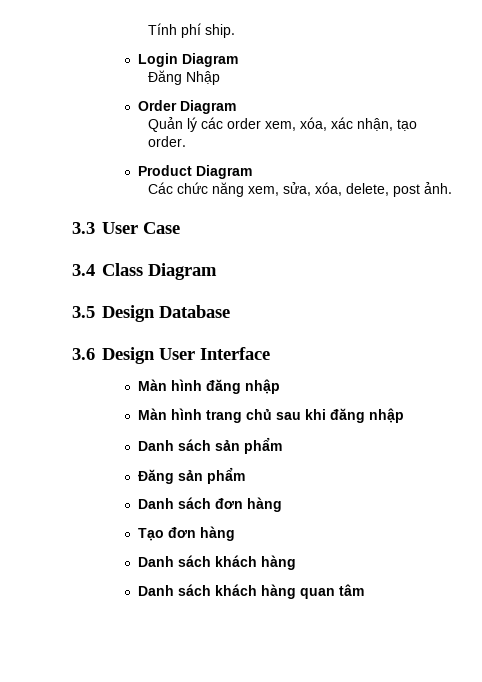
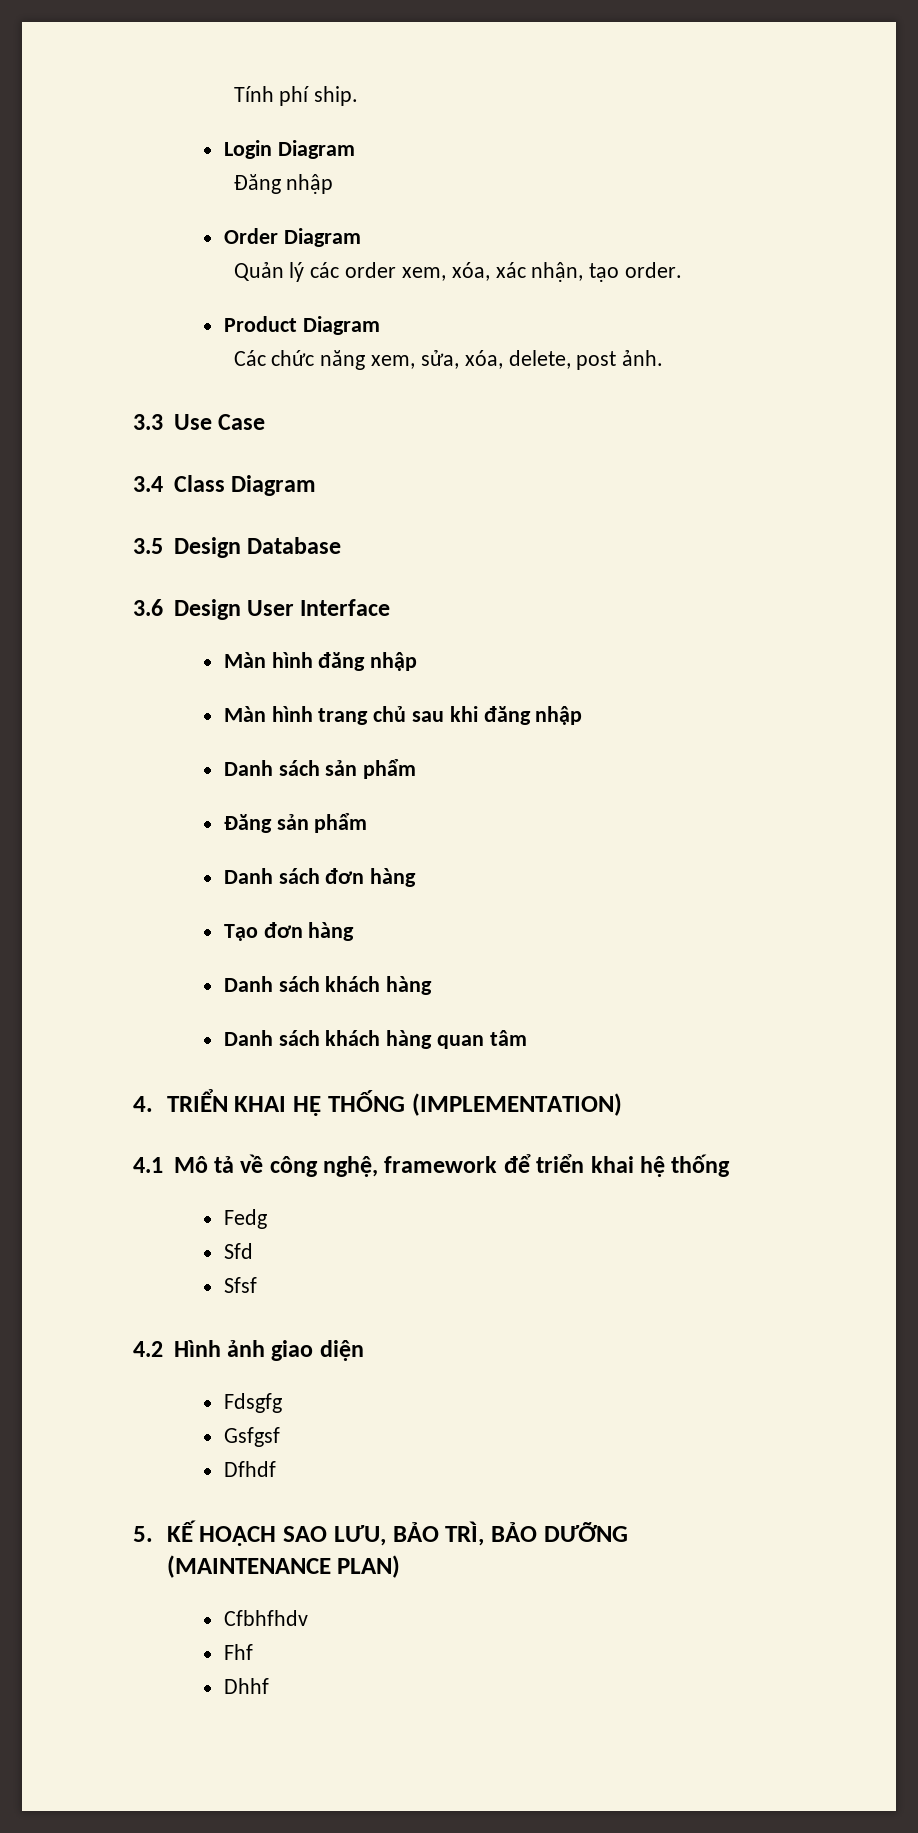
- Đăng Nhập
+ Đăng nhập
- 3.3 User Case
+ 3.3 Use Case
+ 4. TRIỂN KHAI HỆ THỐNG (IMPLEMENTATION)
+ 4.1 Mô tả về công nghệ, framework để triển khai hệ thống
+ Fedg
+ Sfd
+ Sfsf
+ 4.2 Hình ảnh giao diện
+ Fdsgfg
+ Gsfgsf
+ Dfhdf
+ 5. KẾ HOẠCH SAO LƯU, BẢO TRÌ, BẢO DƯỠNG (MAINTENANCE PLAN)
+ Cfbhfhdv
+ Fhf
+ Dhhf

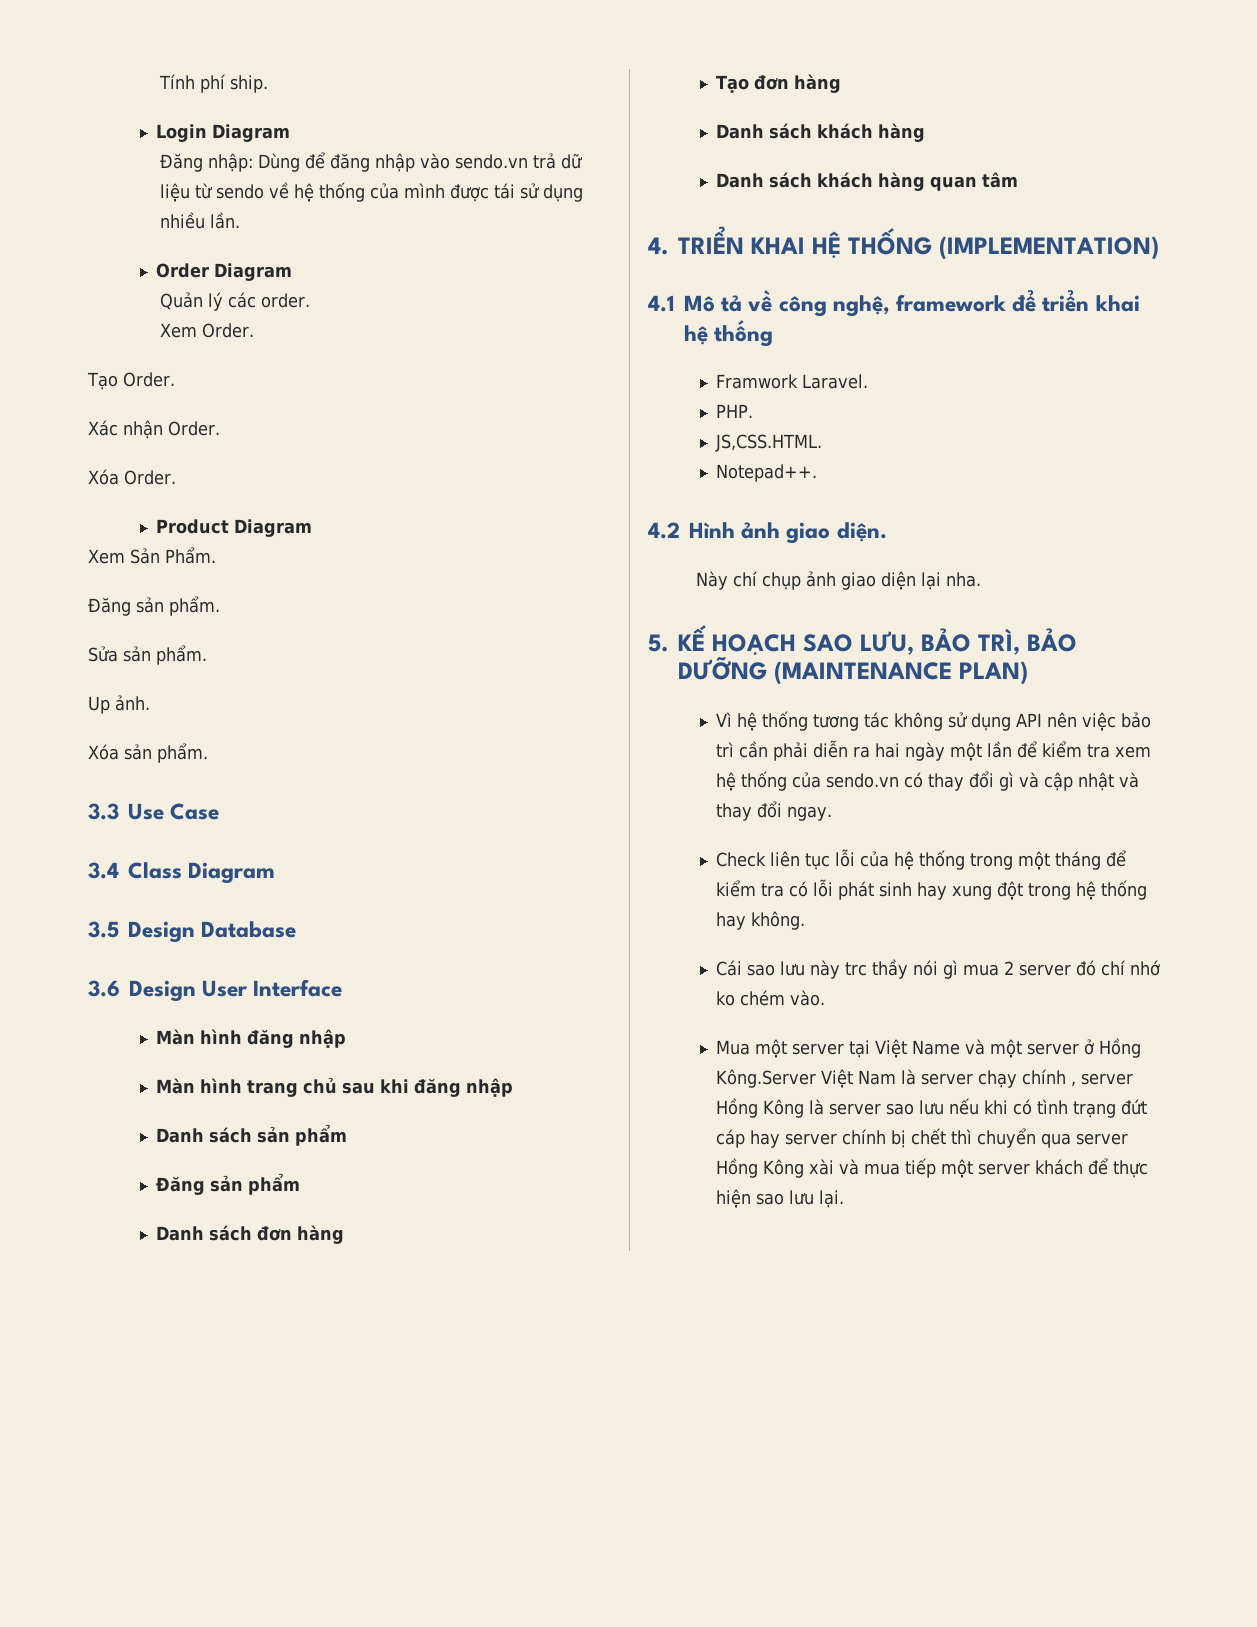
- Đăng nhập
+ Đăng nhập: Dùng để đăng nhập vào sendo.vn trả dữ liệu từ sendo về hệ thống của mình được tái sử dụng nhiều lần.
- Quản lý các order xem, xóa, xác nhận, tạo order.
+ Quản lý các order.
+ Xem Order.
+ Tạo Order.
+ Xác nhận Order.
+ Xóa Order.
  Product Diagram
- Các chức năng xem, sửa, xóa, delete, post ảnh.
+ Xem Sản Phẩm.
+ Đăng sản phẩm.
+ Sửa sản phẩm.
+ Up ảnh.
+ Xóa sản phẩm.
- Fedg
- Sfd
- Sfsf
+ Framwork Laravel.
+ PHP.
+ JS,CSS.HTML.
+ Notepad++.
- 4.2 Hình ảnh giao diện
- Fdsgfg
- Gsfgsf
- Dfhdf
+ 4.2 Hình ảnh giao diện.
+ Này chí chụp ảnh giao diện lại nha.
- Cfbhfhdv
- Fhf
- Dhhf
+ Vì hệ thống tương tác không sử dụng API nên việc bảo trì cần phải diễn ra hai ngày một lần để kiểm tra xem hệ thống của sendo.vn có thay đổi gì và cập nhật và thay đổi ngay.
+ Check liên tục lỗi của hệ thống trong một tháng để kiểm tra có lỗi phát sinh hay xung đột trong hệ thống hay không.
+ Cái sao lưu này trc thầy nói gì mua 2 server đó chí nhớ ko chém vào.
+ Mua một server tại Việt Name và một server ở Hồng Kông.Server Việt Nam là server chạy chính , server Hồng Kông là server sao lưu nếu khi có tình trạng đứt cáp hay server chính bị chết thì chuyển qua server Hồng Kông xài và mua tiếp một server khách để thực hiện sao lưu lại.

